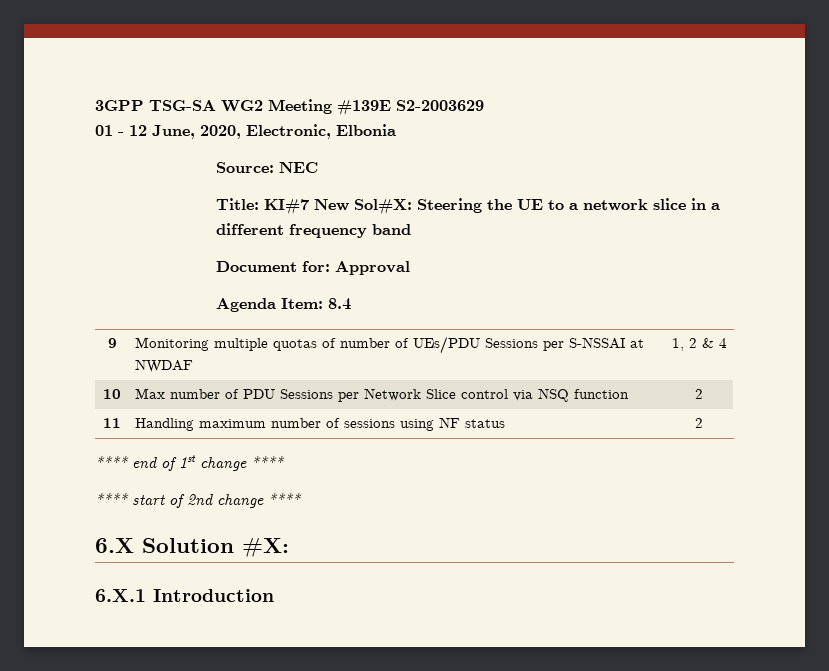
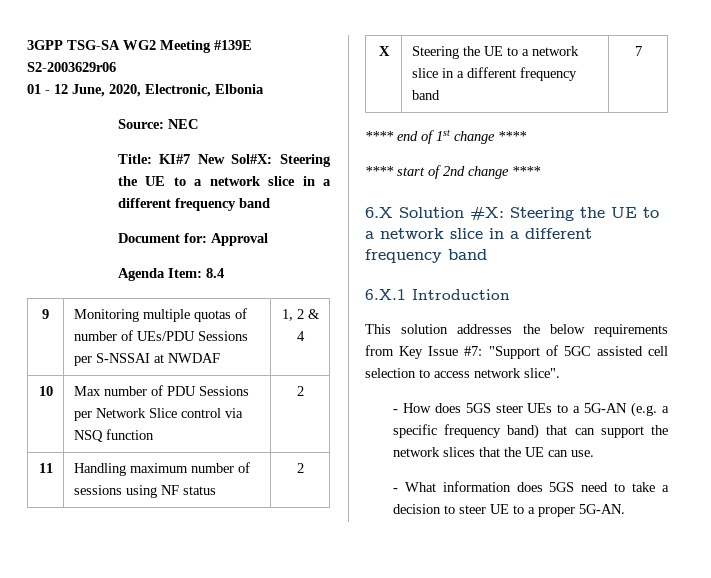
- 3GPP TSG-SA WG2 Meeting #139E S2-2003629
+ 3GPP TSG-SA WG2 Meeting #139E S2-2003629r06
+ X | Steering the UE to a network slice in a different frequency band | 7
- 6.X Solution #X:
+ 6.X Solution #X: Steering the UE to a network slice in a different frequency band
  6.X.1 Introduction
+ This solution addresses the below requirements from Key Issue #7: "Support of 5GC assisted cell selection to access network slice".
+ - How does 5GS steer UEs to a 5G-AN (e.g. a specific frequency band) that can support the network slices that the UE can use.
+ - What information does 5GS need to take a decision to steer UE to a proper 5G-AN.

